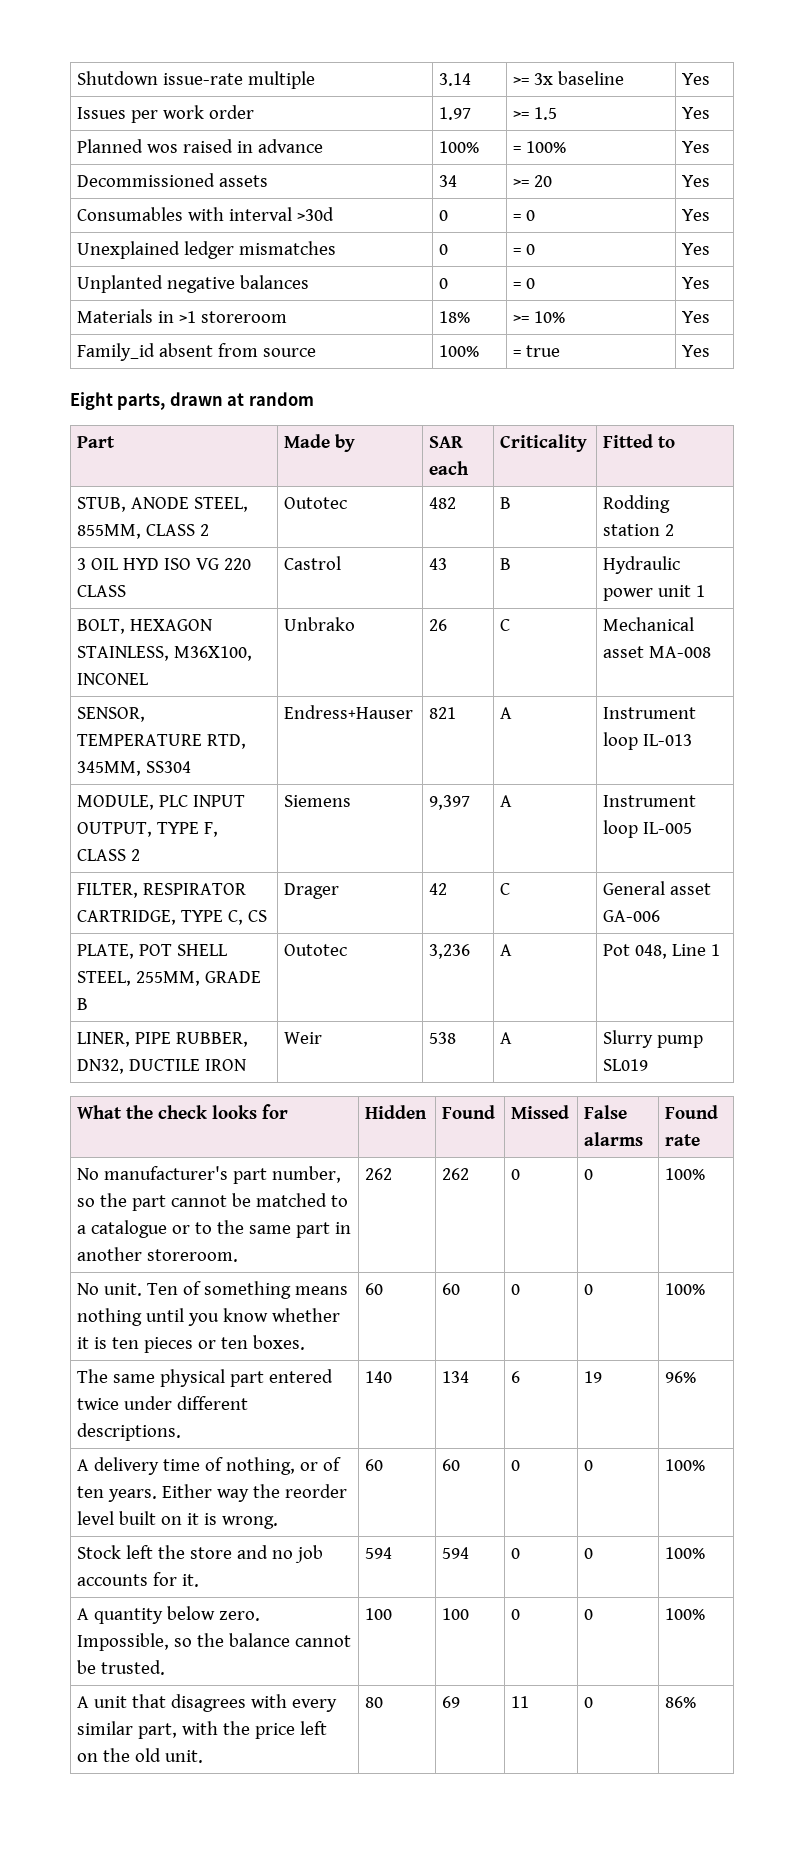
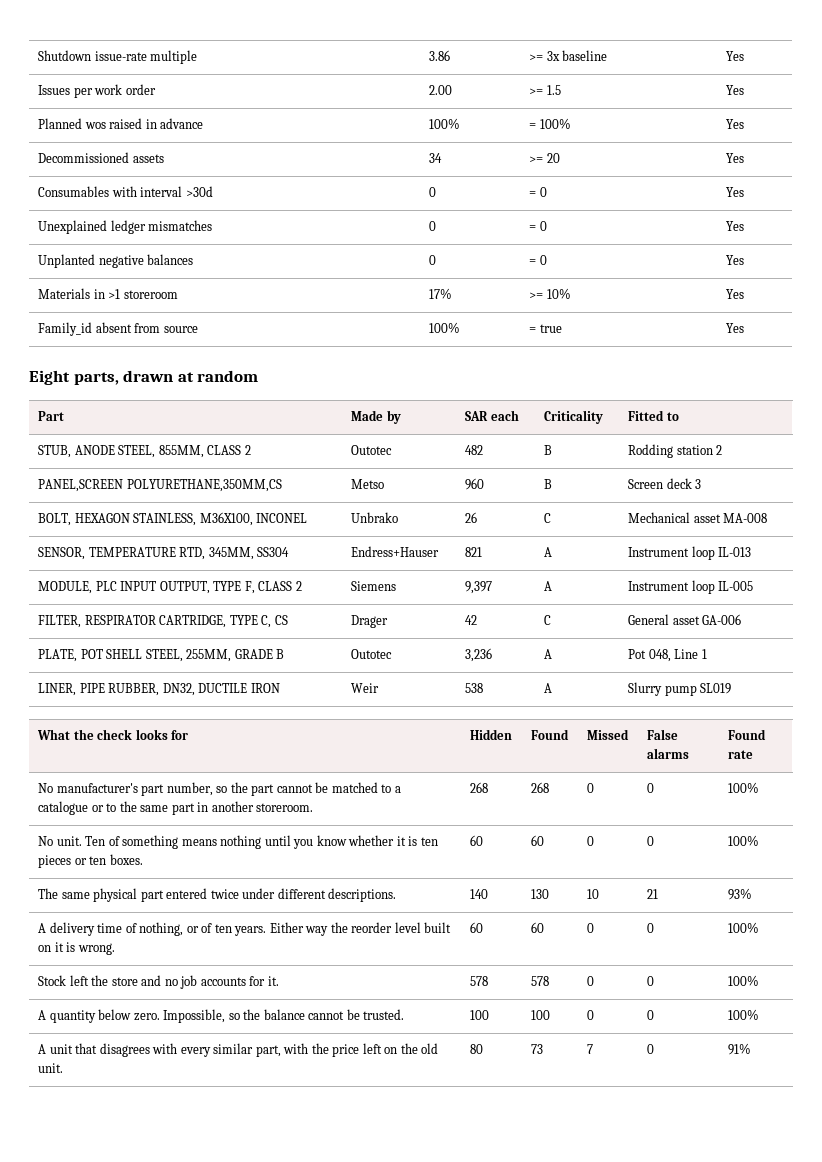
- Shutdown issue-rate multiple | 3.14 | >= 3x baseline | Yes
+ Shutdown issue-rate multiple | 3.86 | >= 3x baseline | Yes
- Issues per work order | 1.97 | >= 1.5 | Yes
+ Issues per work order | 2.00 | >= 1.5 | Yes
- Materials in >1 storeroom | 18% | >= 10% | Yes
+ Materials in >1 storeroom | 17% | >= 10% | Yes
- 3 OIL HYD ISO VG 220 CLASS | Castrol | 43 | B | Hydraulic power unit 1
+ PANEL,SCREEN POLYURETHANE,350MM,CS | Metso | 960 | B | Screen deck 3
- No manufacturer's part number, so the part cannot be matched to a catalogue or to the same part in another storeroom. | 262 | 262 | 0 | 0 | 100%
+ No manufacturer's part number, so the part cannot be matched to a catalogue or to the same part in another storeroom. | 268 | 268 | 0 | 0 | 100%
- The same physical part entered twice under different descriptions. | 140 | 134 | 6 | 19 | 96%
+ The same physical part entered twice under different descriptions. | 140 | 130 | 10 | 21 | 93%
- Stock left the store and no job accounts for it. | 594 | 594 | 0 | 0 | 100%
+ Stock left the store and no job accounts for it. | 578 | 578 | 0 | 0 | 100%
- A unit that disagrees with every similar part, with the price left on the old unit. | 80 | 69 | 11 | 0 | 86%
+ A unit that disagrees with every similar part, with the price left on the old unit. | 80 | 73 | 7 | 0 | 91%

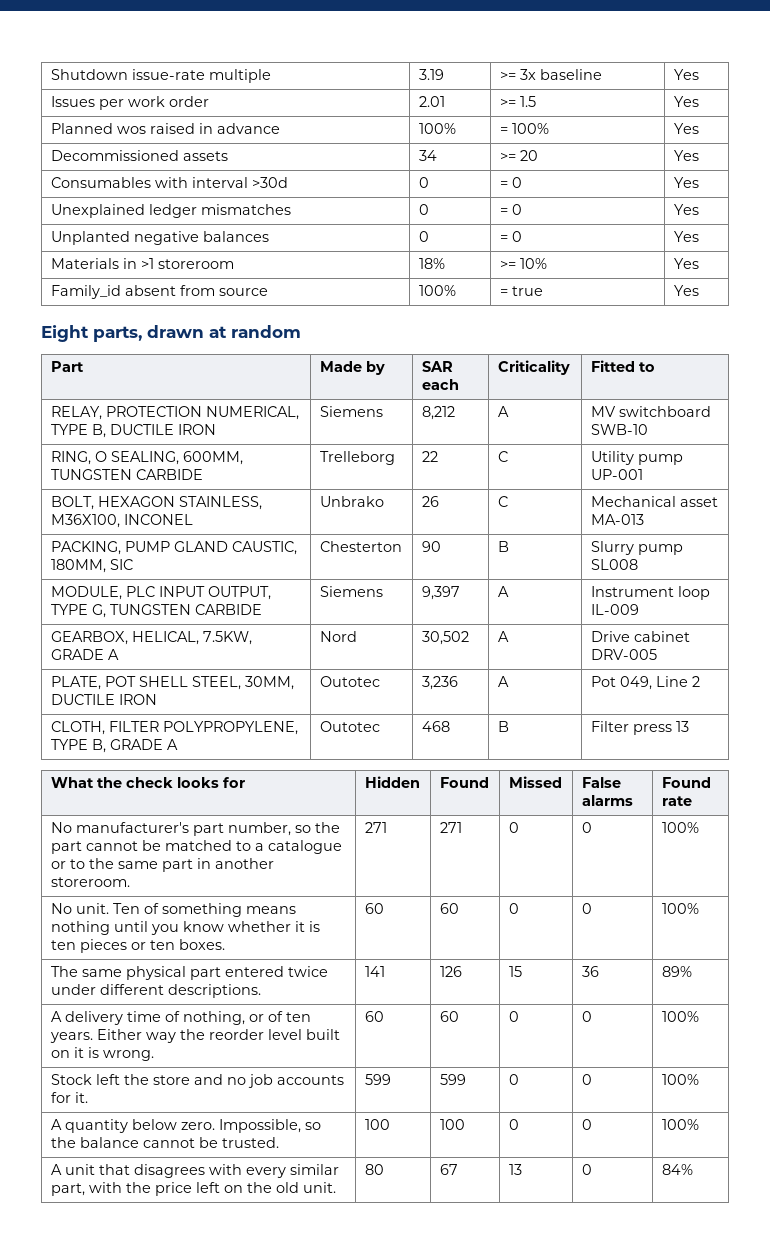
- Shutdown issue-rate multiple | 3.86 | >= 3x baseline | Yes
+ Shutdown issue-rate multiple | 3.19 | >= 3x baseline | Yes
- Issues per work order | 2.00 | >= 1.5 | Yes
+ Issues per work order | 2.01 | >= 1.5 | Yes
- Materials in >1 storeroom | 17% | >= 10% | Yes
+ Materials in >1 storeroom | 18% | >= 10% | Yes
- STUB, ANODE STEEL, 855MM, CLASS 2 | Outotec | 482 | B | Rodding station 2
- PANEL,SCREEN POLYURETHANE,350MM,CS | Metso | 960 | B | Screen deck 3
+ RELAY, PROTECTION NUMERICAL, TYPE B, DUCTILE IRON | Siemens | 8,212 | A | MV switchboard SWB-10
+ RING, O SEALING, 600MM, TUNGSTEN CARBIDE | Trelleborg | 22 | C | Utility pump UP-001
- BOLT, HEXAGON STAINLESS, M36X100, INCONEL | Unbrako | 26 | C | Mechanical asset MA-008
- SENSOR, TEMPERATURE RTD, 345MM, SS304 | Endress+Hauser | 821 | A | Instrument loop IL-013
+ BOLT, HEXAGON STAINLESS, M36X100, INCONEL | Unbrako | 26 | C | Mechanical asset MA-013
+ PACKING, PUMP GLAND CAUSTIC, 180MM, SIC | Chesterton | 90 | B | Slurry pump SL008
- MODULE, PLC INPUT OUTPUT, TYPE F, CLASS 2 | Siemens | 9,397 | A | Instrument loop IL-005
- FILTER, RESPIRATOR CARTRIDGE, TYPE C, CS | Drager | 42 | C | General asset GA-006
+ MODULE, PLC INPUT OUTPUT, TYPE G, TUNGSTEN CARBIDE | Siemens | 9,397 | A | Instrument loop IL-009
+ GEARBOX, HELICAL, 7.5KW, GRADE A | Nord | 30,502 | A | Drive cabinet DRV-005
- PLATE, POT SHELL STEEL, 255MM, GRADE B | Outotec | 3,236 | A | Pot 048, Line 1
- LINER, PIPE RUBBER, DN32, DUCTILE IRON | Weir | 538 | A | Slurry pump SL019
+ PLATE, POT SHELL STEEL, 30MM, DUCTILE IRON | Outotec | 3,236 | A | Pot 049, Line 2
+ CLOTH, FILTER POLYPROPYLENE, TYPE B, GRADE A | Outotec | 468 | B | Filter press 13
- No manufacturer's part number, so the part cannot be matched to a catalogue or to the same part in another storeroom. | 268 | 268 | 0 | 0 | 100%
+ No manufacturer's part number, so the part cannot be matched to a catalogue or to the same part in another storeroom. | 271 | 271 | 0 | 0 | 100%
- The same physical part entered twice under different descriptions. | 140 | 130 | 10 | 21 | 93%
+ The same physical part entered twice under different descriptions. | 141 | 126 | 15 | 36 | 89%
- Stock left the store and no job accounts for it. | 578 | 578 | 0 | 0 | 100%
+ Stock left the store and no job accounts for it. | 599 | 599 | 0 | 0 | 100%
- A unit that disagrees with every similar part, with the price left on the old unit. | 80 | 73 | 7 | 0 | 91%
+ A unit that disagrees with every similar part, with the price left on the old unit. | 80 | 67 | 13 | 0 | 84%

